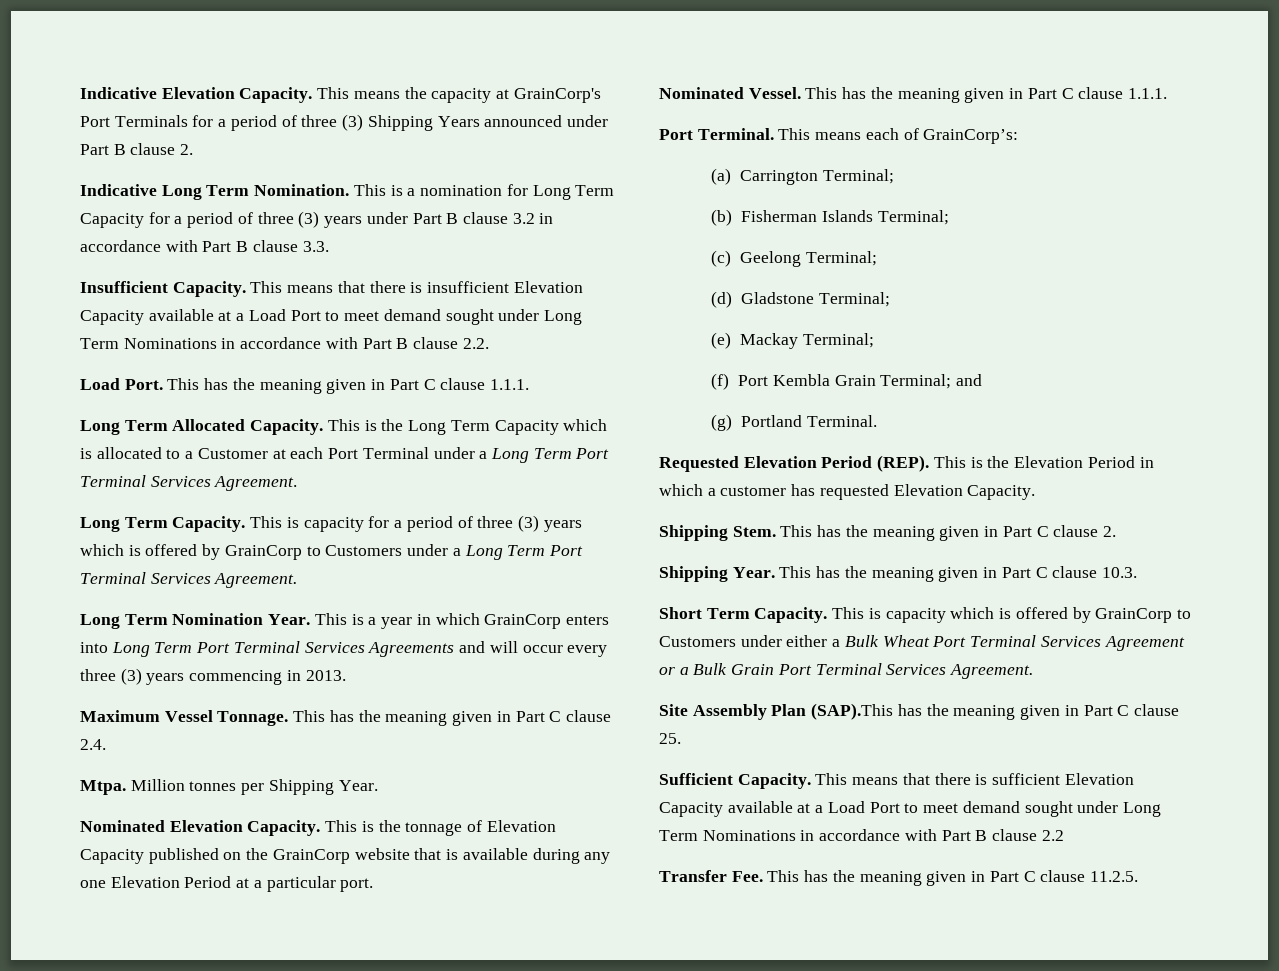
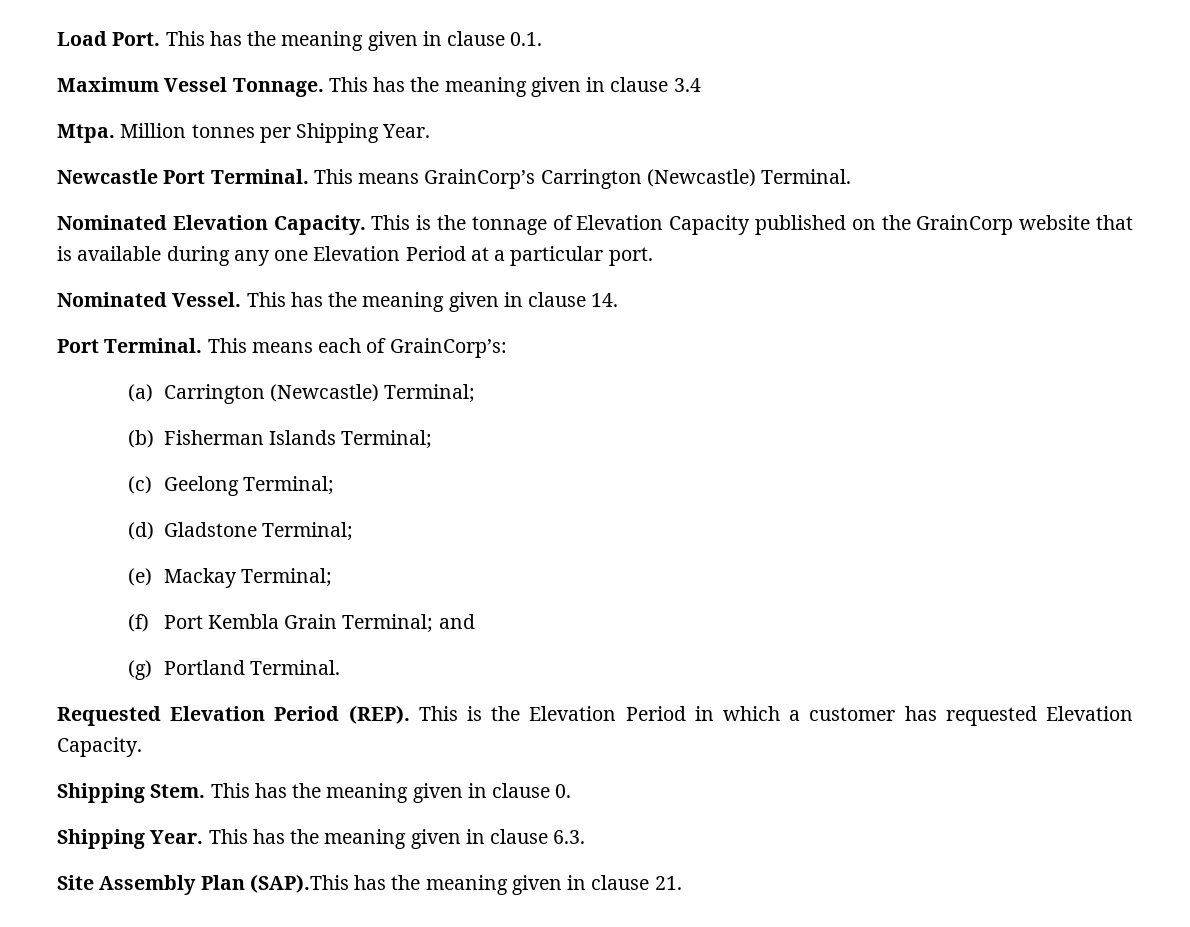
- Indicative Elevation Capacity. This means the capacity at GrainCorp's Port Terminals for a period of three (3) Shipping Years announced under Part B clause 2.
- Indicative Long Term Nomination. This is a nomination for Long Term Capacity for a period of three (3) years under Part B clause 3.2 in accordance with Part B clause 3.3.
- Insufficient Capacity. This means that there is insufficient Elevation Capacity available at a Load Port to meet demand sought under Long Term Nominations in accordance with Part B clause 2.2.
- Load Port. This has the meaning given in Part C clause 1.1.1.
- Long Term Allocated Capacity. This is the Long Term Capacity which is allocated to a Customer at each Port Terminal under a Long Term Port Terminal Services Agreement.
- Long Term Capacity. This is capacity for a period of three (3) years which is offered by GrainCorp to Customers under a Long Term Port Terminal Services Agreement.
- Long Term Nomination Year. This is a year in which GrainCorp enters into Long Term Port Terminal Services Agreements and will occur every three (3) years commencing in 2013.
+ Load Port. This has the meaning given in clause 0.1.
- This has the meaning given in Part C clause 2.4.
+ This has the meaning given in clause 3.4
+ Newcastle Port Terminal. This means GrainCorp’s Carrington (Newcastle) Terminal.
- Nominated Vessel. This has the meaning given in Part C clause 1.1.1.
+ Nominated Vessel. This has the meaning given in clause 14.
- (a) Carrington Terminal;
+ (a) Carrington (Newcastle) Terminal;
- This has the meaning given in Part C clause 2.
+ This has the meaning given in clause 0.
- This has the meaning given in Part C clause 10.3.
- Short Term Capacity. This is capacity which is offered by GrainCorp to Customers under either a Bulk Wheat Port Terminal Services Agreement or a Bulk Grain Port Terminal Services Agreement.
+ This has the meaning given in clause 6.3.
- Site Assembly Plan (SAP).This has the meaning given in Part C clause 25.
- Sufficient Capacity. This means that there is sufficient Elevation Capacity available at a Load Port to meet demand sought under Long Term Nominations in accordance with Part B clause 2.2
- Transfer Fee. This has the meaning given in Part C clause 11.2.5.
+ Site Assembly Plan (SAP).This has the meaning given in clause 21.

